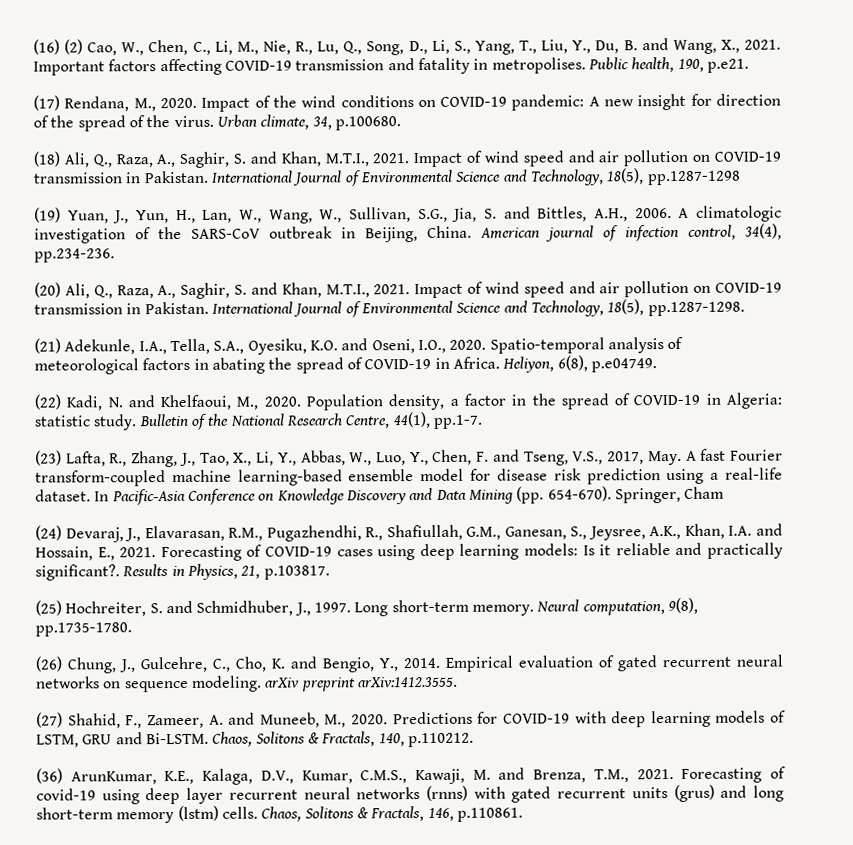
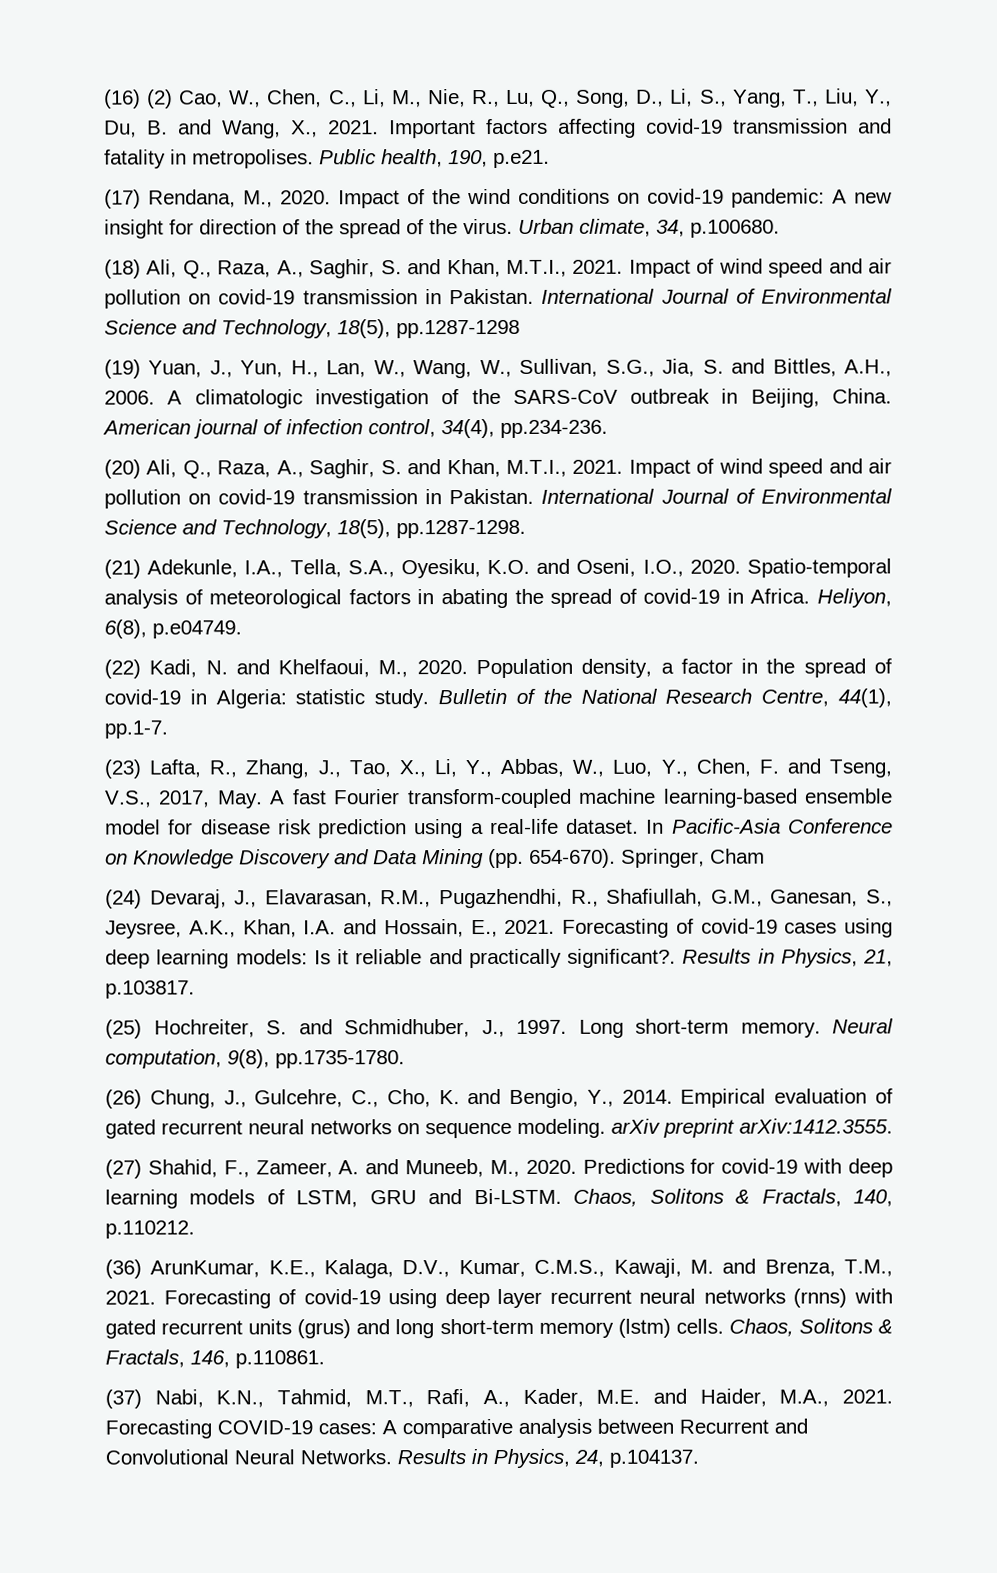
- Important factors affecting COVID-19 transmission and fatality in metropolises.
+ Important factors affecting covid-19 transmission and fatality in metropolises.
- Impact of the wind conditions on COVID-19 pandemic: A new insight for direction of the spread of the virus.
+ Impact of the wind conditions on covid-19 pandemic: A new insight for direction of the spread of the virus.
- (18) Ali, Q., Raza, A., Saghir, S. and Khan, M.T.I., 2021. Impact of wind speed and air pollution on COVID-19 transmission in Pakistan.
+ (18) Ali, Q., Raza, A., Saghir, S. and Khan, M.T.I., 2021. Impact of wind speed and air pollution on covid-19 transmission in Pakistan.
- (20) Ali, Q., Raza, A., Saghir, S. and Khan, M.T.I., 2021. Impact of wind speed and air pollution on COVID-19 transmission in Pakistan.
+ (20) Ali, Q., Raza, A., Saghir, S. and Khan, M.T.I., 2021. Impact of wind speed and air pollution on covid-19 transmission in Pakistan.
- Spatio-temporal analysis of meteorological factors in abating the spread of COVID-19 in Africa.
+ Spatio-temporal analysis of meteorological factors in abating the spread of covid-19 in Africa.
- Population density, a factor in the spread of COVID-19 in Algeria: statistic study.
+ Population density, a factor in the spread of covid-19 in Algeria: statistic study.
- Forecasting of COVID-19 cases using deep learning models: Is it reliable and practically significant?.
+ Forecasting of covid-19 cases using deep learning models: Is it reliable and practically significant?.
- Predictions for COVID-19 with deep learning models of LSTM, GRU and Bi-LSTM.
+ Predictions for covid-19 with deep learning models of LSTM, GRU and Bi-LSTM.
+ (37) Nabi, K.N., Tahmid, M.T., Rafi, A., Kader, M.E. and Haider, M.A., 2021. Forecasting COVID-19 cases: A comparative analysis between Recurrent and Convolutional Neural Networks. Results in Physics, 24, p.104137.

